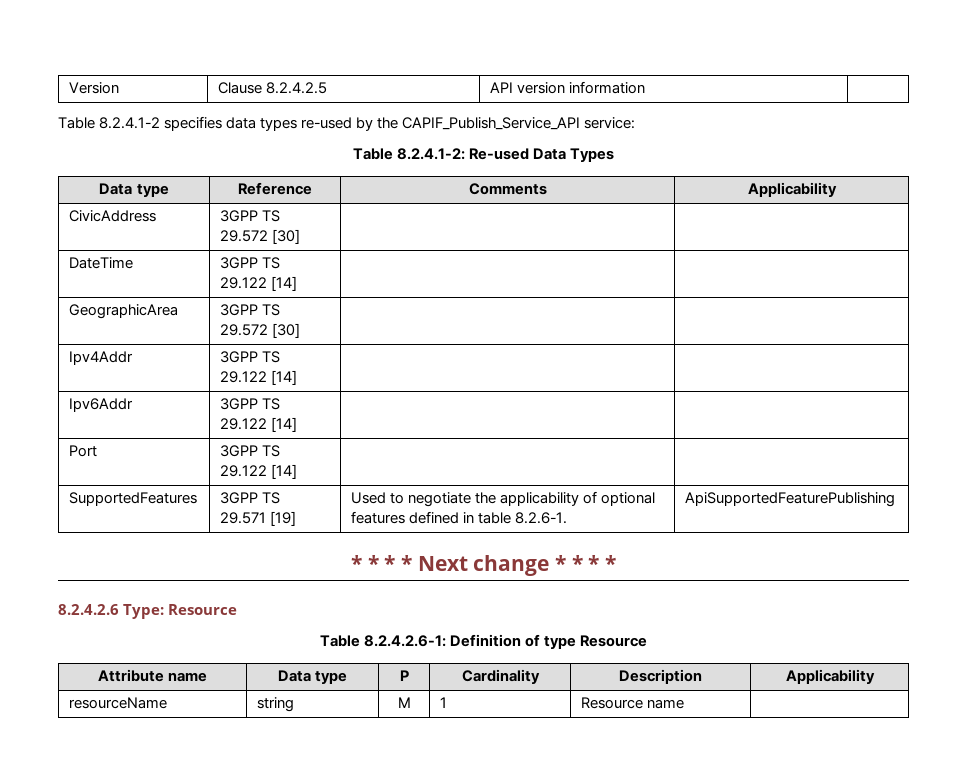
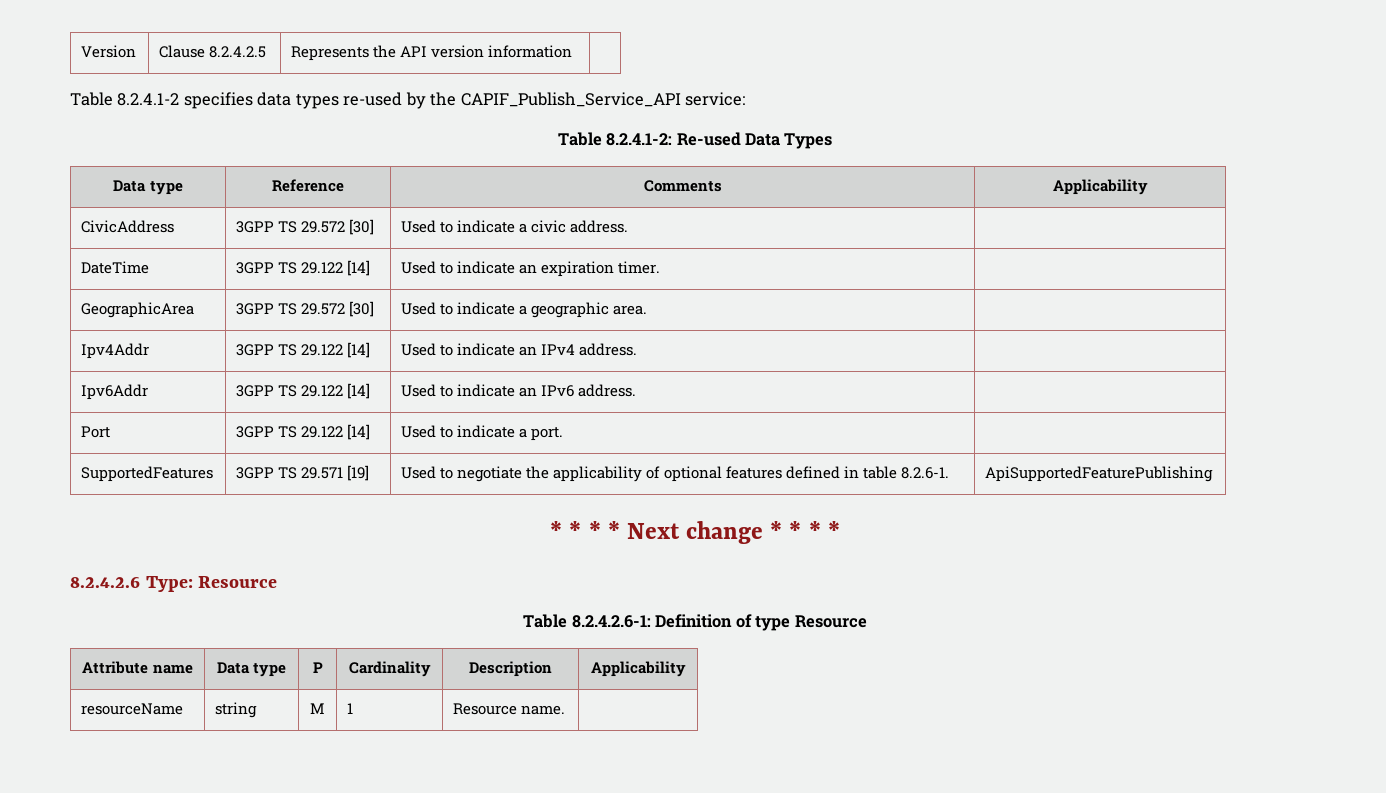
- Version | Clause 8.2.4.2.5 | API version information |
+ Version | Clause 8.2.4.2.5 | Represents the API version information |
- CivicAddress | 3GPP TS 29.572 [30] | |
+ CivicAddress | 3GPP TS 29.572 [30] | Used to indicate a civic address. |
- DateTime | 3GPP TS 29.122 [14] | |
+ DateTime | 3GPP TS 29.122 [14] | Used to indicate an expiration timer. |
- GeographicArea | 3GPP TS 29.572 [30] | |
+ GeographicArea | 3GPP TS 29.572 [30] | Used to indicate a geographic area. |
- Ipv4Addr | 3GPP TS 29.122 [14] | |
+ Ipv4Addr | 3GPP TS 29.122 [14] | Used to indicate an IPv4 address. |
- Ipv6Addr | 3GPP TS 29.122 [14] | |
+ Ipv6Addr | 3GPP TS 29.122 [14] | Used to indicate an IPv6 address. |
- Port | 3GPP TS 29.122 [14] | |
+ Port | 3GPP TS 29.122 [14] | Used to indicate a port. |
- resourceName | string | M | 1 | Resource name |
+ resourceName | string | M | 1 | Resource name. |

